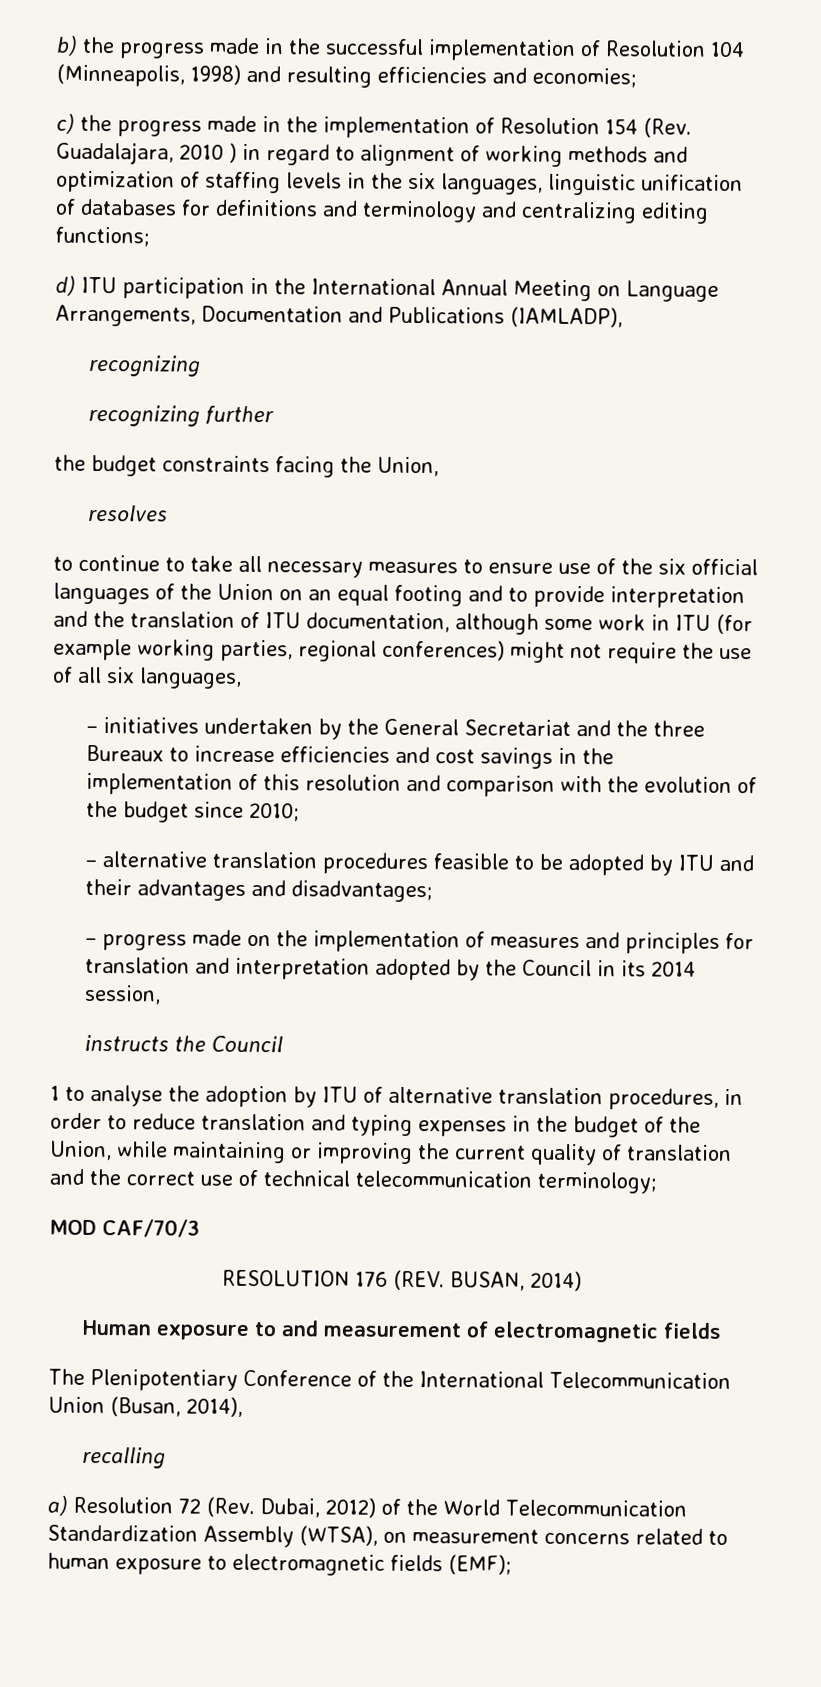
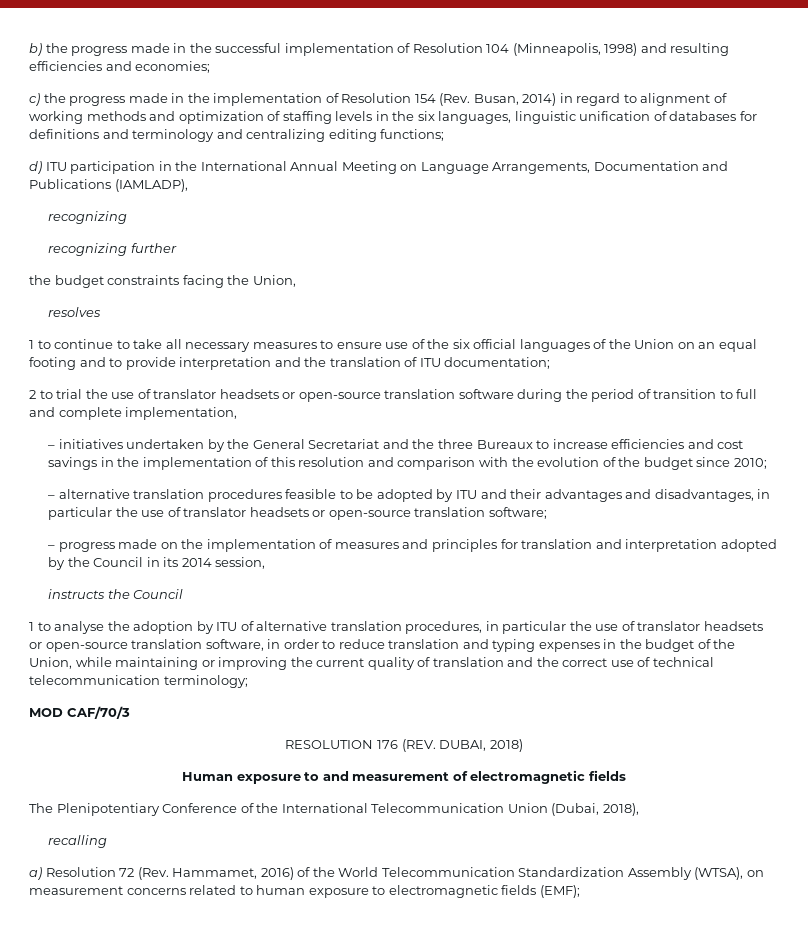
- c) the progress made in the implementation of Resolution 154 (Rev. Guadalajara, 2010 ) in regard to alignment of working methods and optimization of staffing levels in the six languages, linguistic unification of databases for definitions and terminology and centralizing editing functions;
+ c) the progress made in the implementation of Resolution 154 (Rev. Busan, 2014) in regard to alignment of working methods and optimization of staffing levels in the six languages, linguistic unification of databases for definitions and terminology and centralizing editing functions;
- to continue to take all necessary measures to ensure use of the six official languages of the Union on an equal footing and to provide interpretation and the translation of ITU documentation, although some work in ITU (for example working parties, regional conferences) might not require the use of all six languages,
+ 1 to continue to take all necessary measures to ensure use of the six official languages of the Union on an equal footing and to provide interpretation and the translation of ITU documentation;
+ 2 to trial the use of translator headsets or open-source translation software during the period of transition to full and complete implementation,
- – alternative translation procedures feasible to be adopted by ITU and their advantages and disadvantages;
+ – alternative translation procedures feasible to be adopted by ITU and their advantages and disadvantages, in particular the use of translator headsets or open-source translation software;
- 1 to analyse the adoption by ITU of alternative translation procedures, in order to reduce translation and typing expenses in the budget of the Union, while maintaining or improving the current quality of translation and the correct use of technical telecommunication terminology;
+ 1 to analyse the adoption by ITU of alternative translation procedures, in particular the use of translator headsets or open-source translation software, in order to reduce translation and typing expenses in the budget of the Union, while maintaining or improving the current quality of translation and the correct use of technical telecommunication terminology;
- RESOLUTION 176 (REV. BUSAN, 2014)
+ RESOLUTION 176 (REV. DUBAI, 2018)
- The Plenipotentiary Conference of the International Telecommunication Union (Busan, 2014),
+ The Plenipotentiary Conference of the International Telecommunication Union (Dubai, 2018),
- a) Resolution 72 (Rev. Dubai, 2012) of the World Telecommunication Standardization Assembly (WTSA), on measurement concerns related to human exposure to electromagnetic fields (EMF);
+ a) Resolution 72 (Rev. Hammamet, 2016) of the World Telecommunication Standardization Assembly (WTSA), on measurement concerns related to human exposure to electromagnetic fields (EMF);

